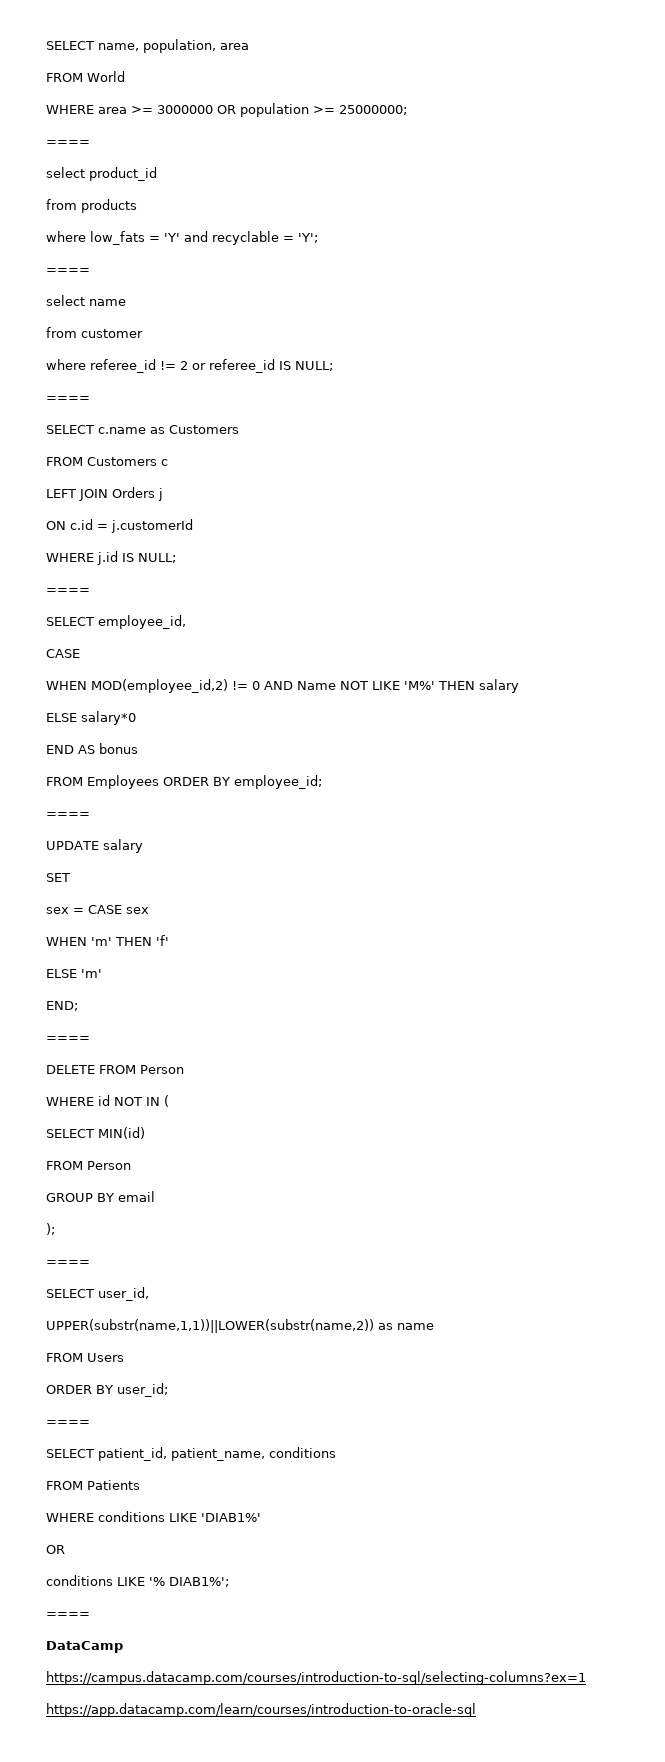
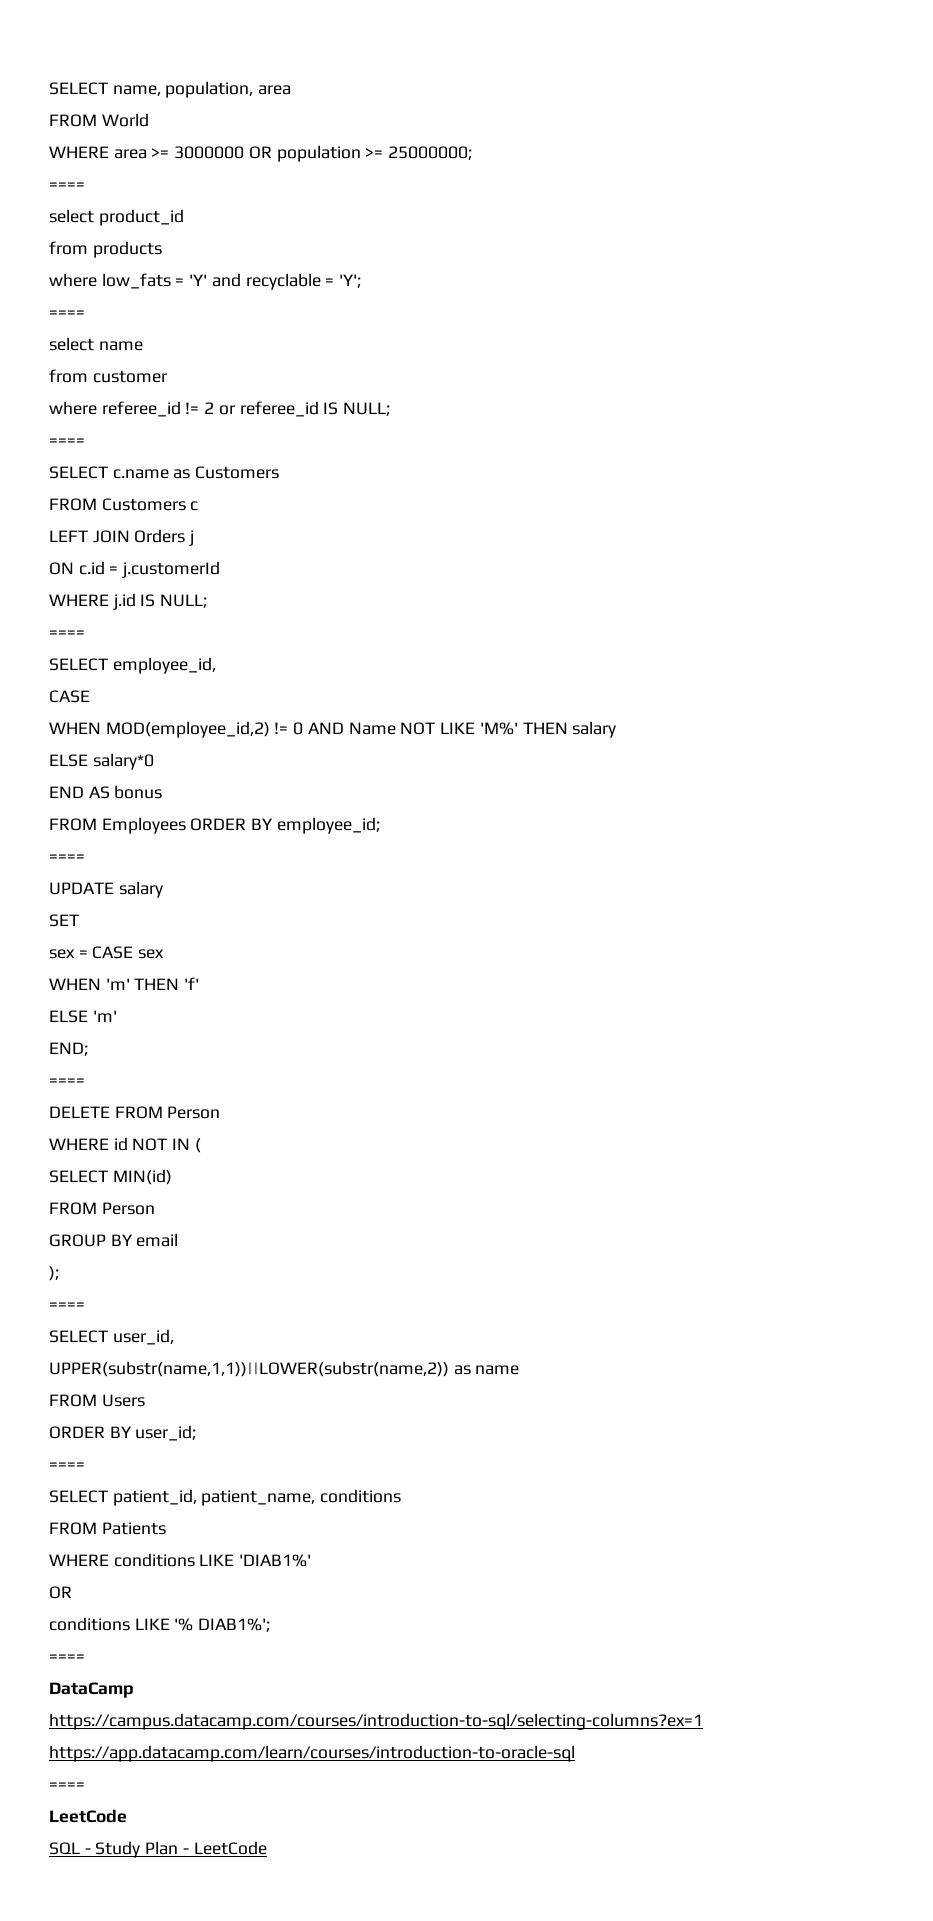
  https://app.datacamp.com/learn/courses/introduction-to-oracle-sql
+ ====
+ LeetCode
+ SQL - Study Plan - LeetCode

